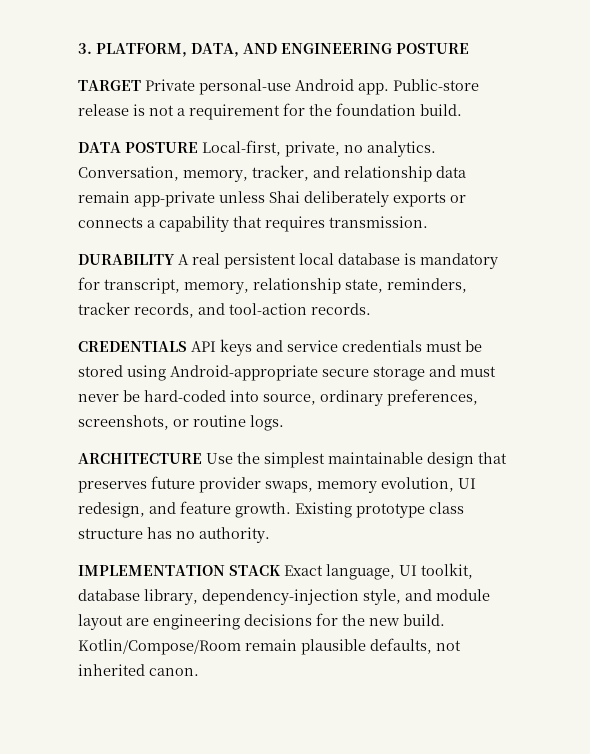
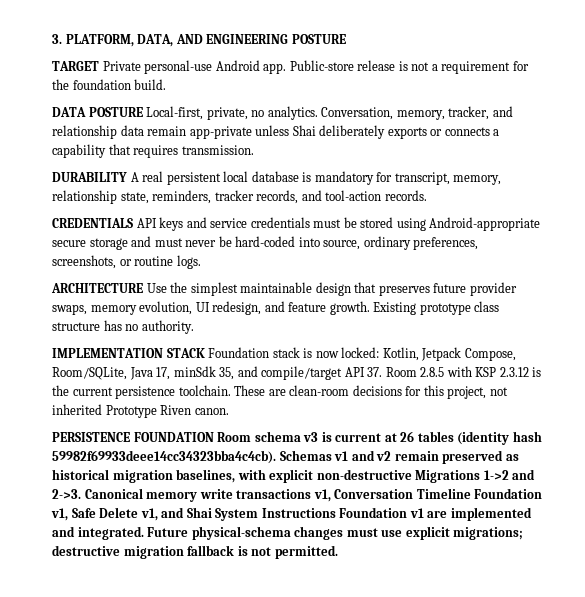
- IMPLEMENTATION STACK Exact language, UI toolkit, database library, dependency-injection style, and module layout are engineering decisions for the new build. Kotlin/Compose/Room remain plausible defaults, not inherited canon.
+ IMPLEMENTATION STACK Foundation stack is now locked: Kotlin, Jetpack Compose, Room/SQLite, Java 17, minSdk 35, and compile/target API 37. Room 2.8.5 with KSP 2.3.12 is the current persistence toolchain. These are clean-room decisions for this project, not inherited Prototype Riven canon.
+ PERSISTENCE FOUNDATION Room schema v3 is current at 26 tables (identity hash 59982f69933deee14cc34323bba4c4cb). Schemas v1 and v2 remain preserved as historical migration baselines, with explicit non-destructive Migrations 1->2 and 2->3. Canonical memory write transactions v1, Conversation Timeline Foundation v1, Safe Delete v1, and Shai System Instructions Foundation v1 are implemented and integrated. Future physical-schema changes must use explicit migrations; destructive migration fallback is not permitted.

